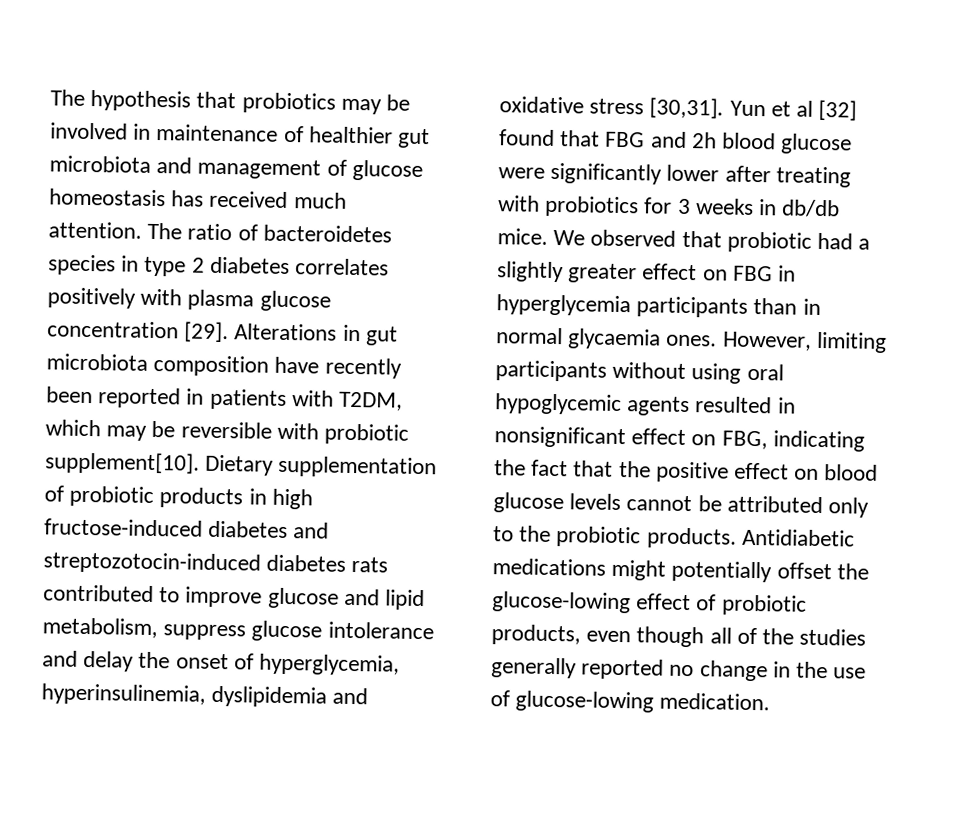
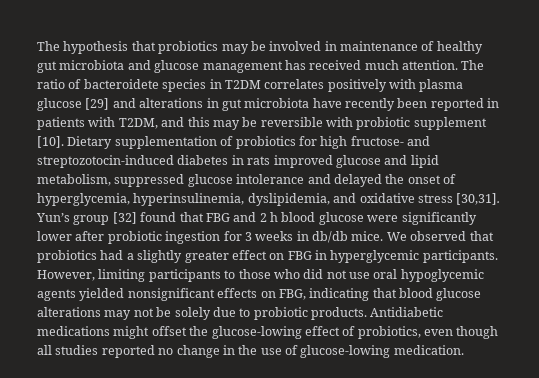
- The hypothesis that probiotics may be involved in maintenance of healthier gut microbiota and management of glucose homeostasis has received much attention.
+ The hypothesis that probiotics may be involved in maintenance of healthy gut microbiota and glucose management has received much attention.
- The ratio of bacteroidetes species in type 2 diabetes correlates positively with plasma glucose concentration [29]. Alterations in gut microbiota composition have recently been reported in patients with T2DM, which may be reversible with probiotic supplement[10].
+ The ratio of bacteroidete species in T2DM correlates positively with plasma glucose [29] and alterations in gut microbiota have recently been reported in patients with T2DM, and this may be reversible with probiotic supplement [10].
- Dietary supplementation of probiotic products in high fructose-induced diabetes and streptozotocin-induced diabetes rats contributed to improve glucose and lipid metabolism, suppress glucose intolerance and delay the onset of hyperglycemia, hyperinsulinemia, dyslipidemia and oxidative stress [30,31].
+ Dietary supplementation of probiotics for high fructose- and streptozotocin-induced diabetes in rats improved glucose and lipid metabolism, suppressed glucose intolerance and delayed the onset of hyperglycemia, hyperinsulinemia, dyslipidemia, and oxidative stress [30,31].
- Yun et al [32] found that FBG and 2h blood glucose were significantly lower after treating with probiotics for 3 weeks in db/db mice.
+ Yun’s group [32] found that FBG and 2 h blood glucose were significantly lower after probiotic ingestion for 3 weeks in db/db mice.
- We observed that probiotic had a slightly greater effect on FBG in hyperglycemia participants than in normal glycaemia ones. However, limiting participants without using oral hypoglycemic agents resulted in nonsignificant effect on FBG, indicating the fact that the positive effect on blood glucose levels cannot be attributed only to the probiotic products.
+ We observed that probiotics had a slightly greater effect on FBG in hyperglycemic participants. However, limiting participants to those who did not use oral hypoglycemic agents yielded nonsignificant effects on FBG, indicating that blood glucose alterations may not be solely due to probiotic products.
- Antidiabetic medications might potentially offset the glucose-lowing effect of probiotic products, even though all of the studies generally reported no change in the use of glucose-lowing medication.
+ Antidiabetic medications might offset the glucose-lowing effect of probiotics, even though all studies reported no change in the use of glucose-lowing medication.

